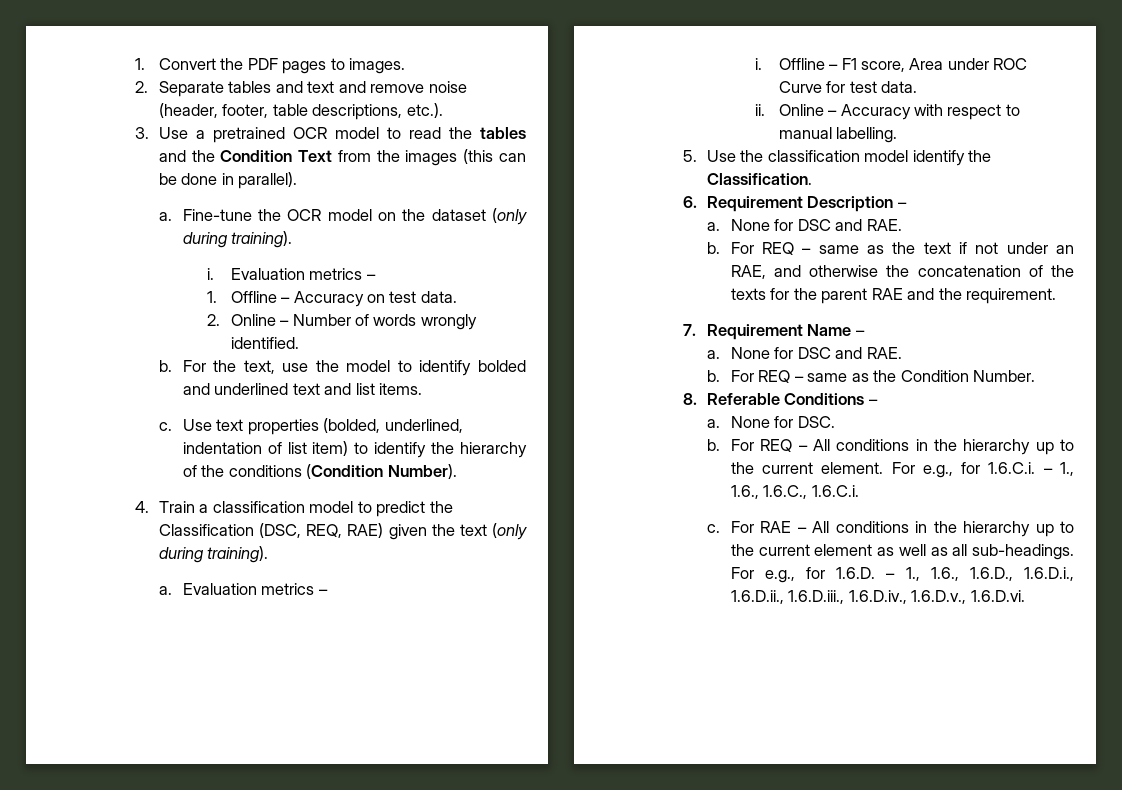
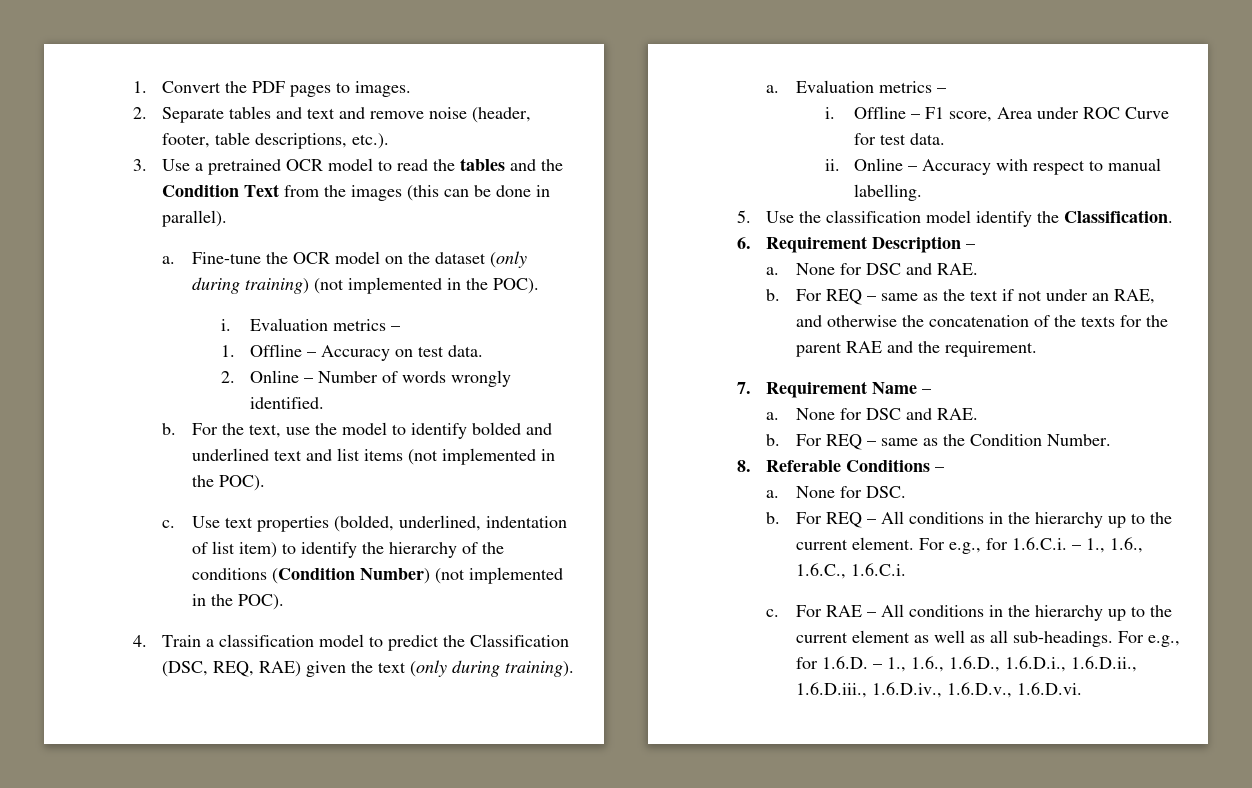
- Fine-tune the OCR model on the dataset (only during training).
+ Fine-tune the OCR model on the dataset (only during training) (not implemented in the POC).
- For the text, use the model to identify bolded and underlined text and list items.
+ For the text, use the model to identify bolded and underlined text and list items (not implemented in the POC).
- Use text properties (bolded, underlined, indentation of list item) to identify the hierarchy of the conditions (Condition Number).
+ Use text properties (bolded, underlined, indentation of list item) to identify the hierarchy of the conditions (Condition Number) (not implemented in the POC).

